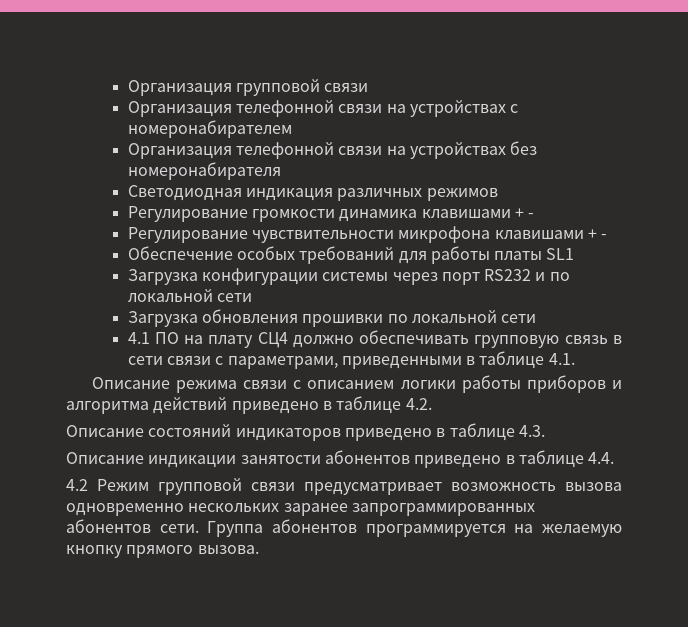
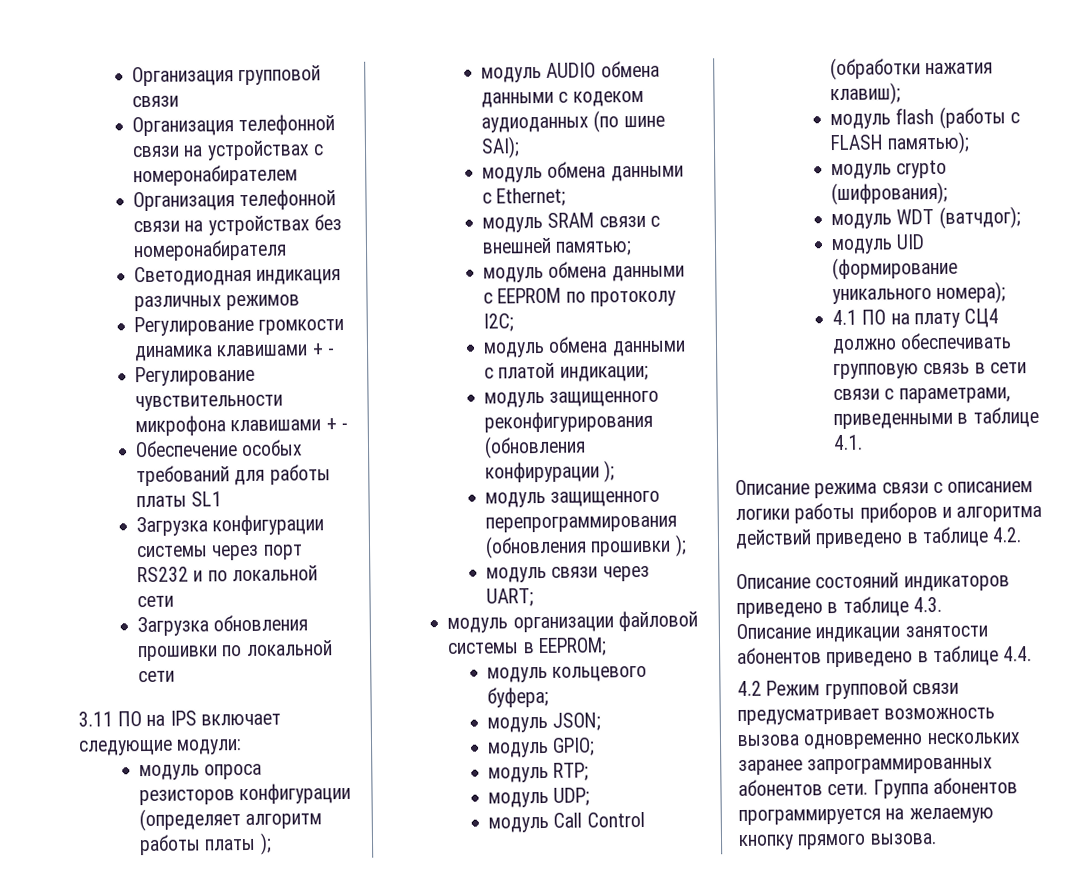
+ 3.11 ПО на IPS включает следующие модули:
+ модуль опроса резисторов конфигурации (определяет алгоритм работы платы );
+ модуль AUDIO обмена данными с кодеком аудиоданных (по шине SAI);
+ модуль обмена данными с Ethernet;
+ модуль SRAM связи с внешней памятью;
+ модуль обмена данными с EEPROM по протоколу I2C;
+ модуль обмена данными с платой индикации;
+ модуль защищенного реконфигурирования (обновления конфирурации );
+ модуль защищенного перепрограммирования (обновления прошивки );
+ модуль связи через UART;
+ модуль организации файловой системы в EEPROM;
+ модуль кольцевого буфера;
+ модуль JSON;
+ модуль GPIO;
+ модуль RTP;
+ модуль UDP;
+ модуль Call Control (обработки нажатия клавиш);
+ модуль flash (работы с FLASH памятью);
+ модуль crypto (шифрования);
+ модуль WDT (ватчдог);
+ модуль UID (формирование уникального номера);

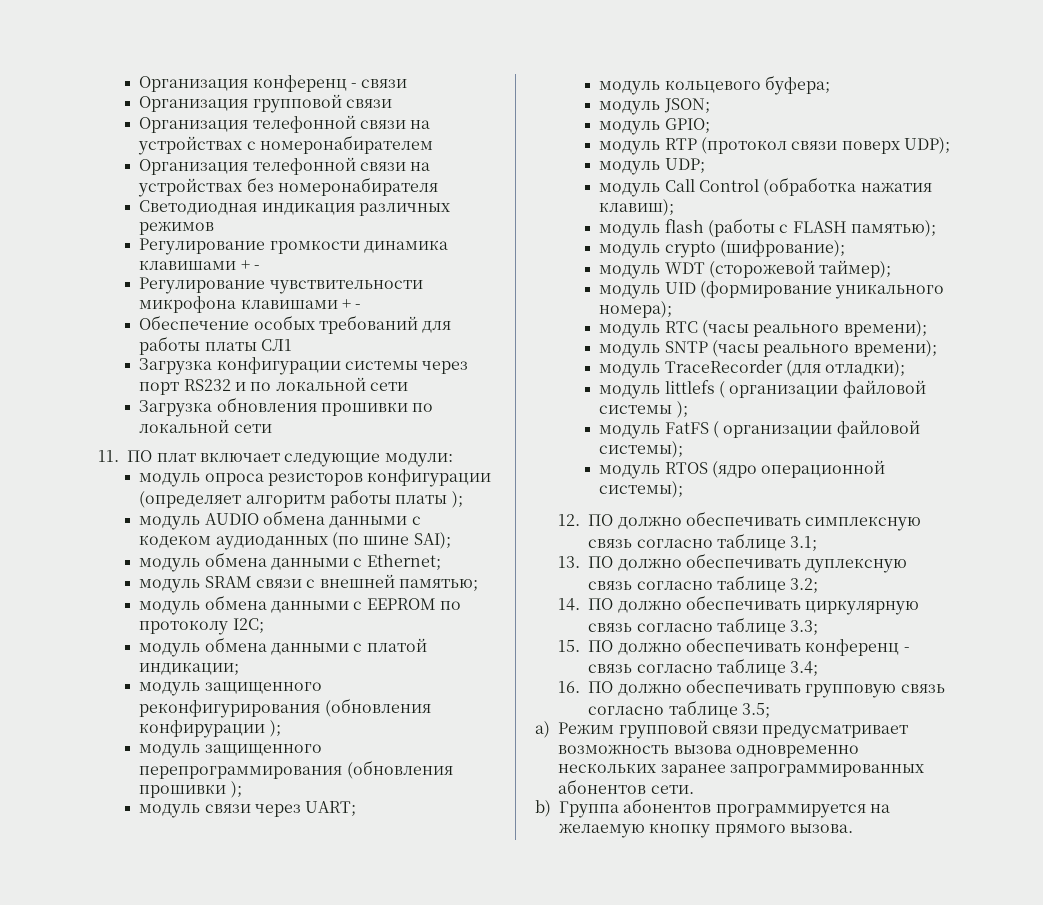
+ Организация конференц - связи
- Обеспечение особых требований для работы платы SL1
+ Обеспечение особых требований для работы платы СЛ1
- 3.11 ПО на IPS включает следующие модули:
+ 11. ПО плат включает следующие модули:
- модуль организации файловой системы в EEPROM;
- модуль RTP;
+ модуль RTP (протокол связи поверх UDP);
- модуль Call Control (обработки нажатия клавиш);
+ модуль Call Control (обработка нажатия клавиш);
- модуль crypto (шифрования);
+ модуль crypto (шифрование);
- модуль WDT (ватчдог);
+ модуль WDT (сторожевой таймер);
- 4.1 ПО на плату СЦ4 должно обеспечивать групповую связь в сети связи с параметрами, приведенными в таблице 4.1.
- Описание режима связи с описанием логики работы приборов и алгоритма действий приведено в таблице 4.2.
- Описание состояний индикаторов приведено в таблице 4.3.
- Описание индикации занятости абонентов приведено в таблице 4.4.
- 4.2 Режим групповой связи предусматривает возможность вызова одновременно нескольких заранее запрограммированных абонентов сети. Группа абонентов программируется на желаемую кнопку прямого вызова.
+ модуль RTC (часы реального времени);
+ модуль SNTP (часы реального времени);
+ модуль TraceRecorder (для отладки);
+ модуль littlefs ( организации файловой системы );
+ модуль FatFS ( организации файловой системы);
+ модуль RTOS (ядро операционной системы);
+ 12. ПО должно обеспечивать симплексную связь согласно таблице 3.1;
+ 13. ПО должно обеспечивать дуплексную связь согласно таблице 3.2;
+ 14. ПО должно обеспечивать циркулярную связь согласно таблице 3.3;
+ 15. ПО должно обеспечивать конференц - связь согласно таблице 3.4;
+ 16. ПО должно обеспечивать групповую связь согласно таблице 3.5;
+ a) Режим групповой связи предусматривает возможность вызова одновременно нескольких заранее запрограммированных абонентов сети.
+ b) Группа абонентов программируется на желаемую кнопку прямого вызова.

